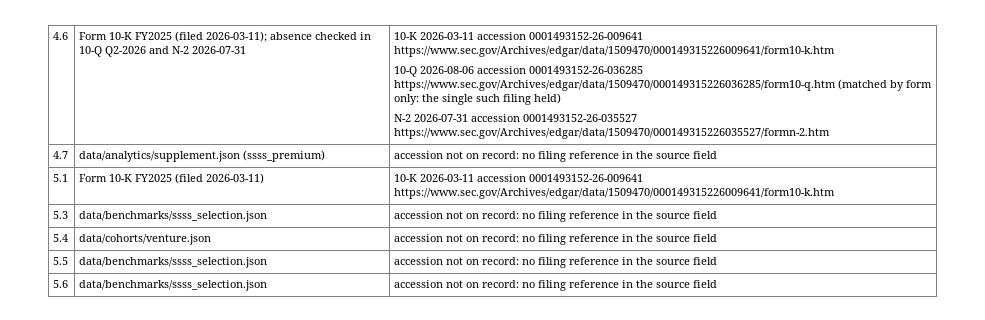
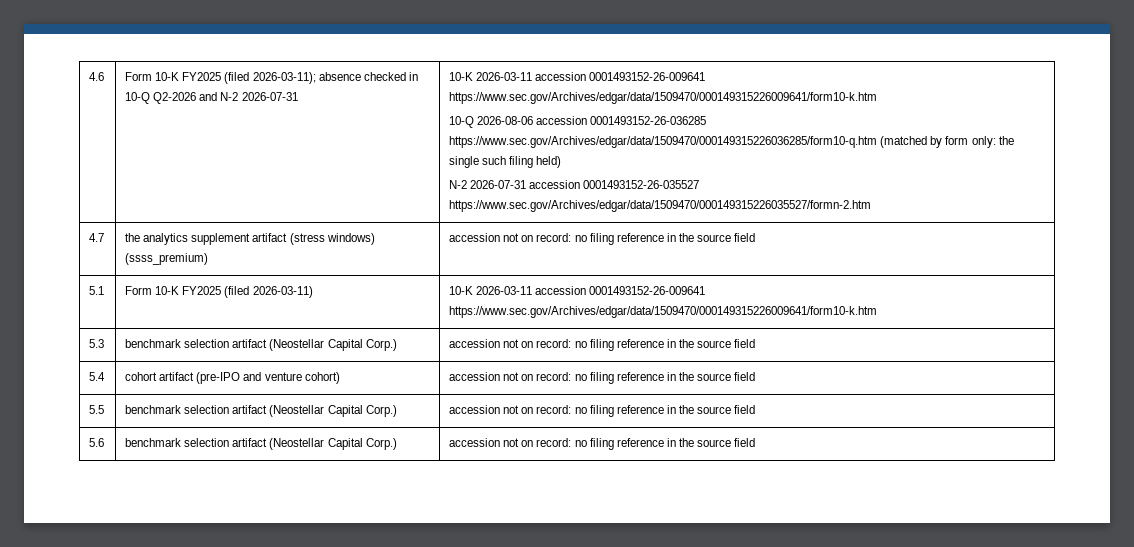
- 4.7 | data/analytics/supplement.json (ssss_premium) | accession not on record: no filing reference in the source field
+ 4.7 | the analytics supplement artifact (stress windows) (ssss_premium) | accession not on record: no filing reference in the source field
- 5.3 | data/benchmarks/ssss_selection.json | accession not on record: no filing reference in the source field
+ 5.3 | benchmark selection artifact (Neostellar Capital Corp.) | accession not on record: no filing reference in the source field
- 5.4 | data/cohorts/venture.json | accession not on record: no filing reference in the source field
+ 5.4 | cohort artifact (pre-IPO and venture cohort) | accession not on record: no filing reference in the source field
- 5.5 | data/benchmarks/ssss_selection.json | accession not on record: no filing reference in the source field
+ 5.5 | benchmark selection artifact (Neostellar Capital Corp.) | accession not on record: no filing reference in the source field
- 5.6 | data/benchmarks/ssss_selection.json | accession not on record: no filing reference in the source field
+ 5.6 | benchmark selection artifact (Neostellar Capital Corp.) | accession not on record: no filing reference in the source field

